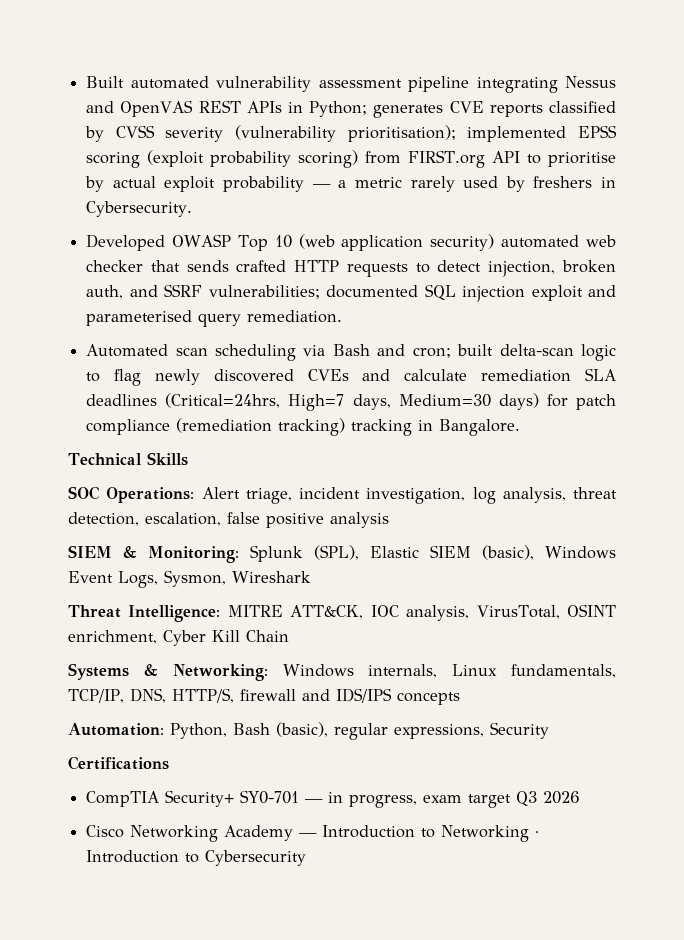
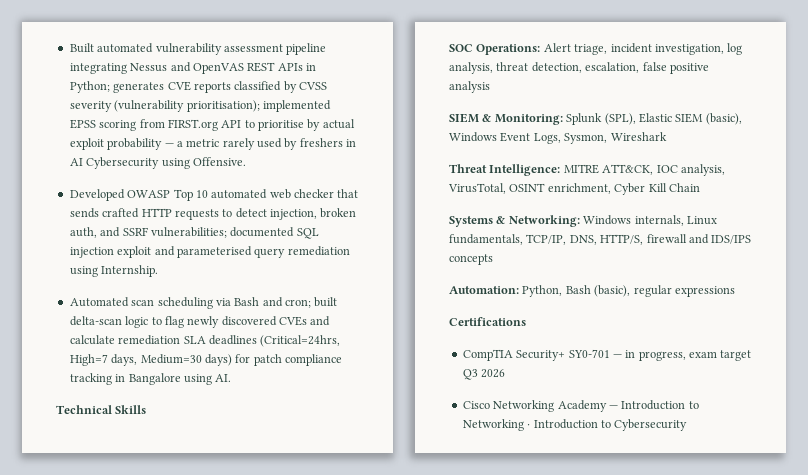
- Built automated vulnerability assessment pipeline integrating Nessus and OpenVAS REST APIs in Python; generates CVE reports classified by CVSS severity (vulnerability prioritisation); implemented EPSS scoring (exploit probability scoring) from FIRST.org API to prioritise by actual exploit probability — a metric rarely used by freshers in Cybersecurity.
+ Built automated vulnerability assessment pipeline integrating Nessus and OpenVAS REST APIs in Python; generates CVE reports classified by CVSS severity (vulnerability prioritisation); implemented EPSS scoring from FIRST.org API to prioritise by actual exploit probability — a metric rarely used by freshers in AI Cybersecurity using Offensive.
- Developed OWASP Top 10 (web application security) automated web checker that sends crafted HTTP requests to detect injection, broken auth, and SSRF vulnerabilities; documented SQL injection exploit and parameterised query remediation.
+ Developed OWASP Top 10 automated web checker that sends crafted HTTP requests to detect injection, broken auth, and SSRF vulnerabilities; documented SQL injection exploit and parameterised query remediation using Internship.
- Automated scan scheduling via Bash and cron; built delta-scan logic to flag newly discovered CVEs and calculate remediation SLA deadlines (Critical=24hrs, High=7 days, Medium=30 days) for patch compliance (remediation tracking) tracking in Bangalore.
+ Automated scan scheduling via Bash and cron; built delta-scan logic to flag newly discovered CVEs and calculate remediation SLA deadlines (Critical=24hrs, High=7 days, Medium=30 days) for patch compliance tracking in Bangalore using AI.
- Automation: Python, Bash (basic), regular expressions, Security
+ Automation: Python, Bash (basic), regular expressions

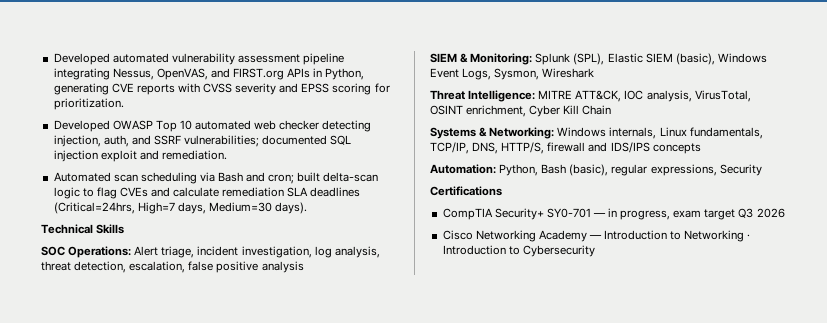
- Built automated vulnerability assessment pipeline integrating Nessus and OpenVAS REST APIs in Python; generates CVE reports classified by CVSS severity (vulnerability prioritisation); implemented EPSS scoring from FIRST.org API to prioritise by actual exploit probability — a metric rarely used by freshers in AI Cybersecurity using Offensive.
+ Developed automated vulnerability assessment pipeline integrating Nessus, OpenVAS, and FIRST.org APIs in Python, generating CVE reports with CVSS severity and EPSS scoring for prioritization.
- Developed OWASP Top 10 automated web checker that sends crafted HTTP requests to detect injection, broken auth, and SSRF vulnerabilities; documented SQL injection exploit and parameterised query remediation using Internship.
+ Developed OWASP Top 10 automated web checker detecting injection, auth, and SSRF vulnerabilities; documented SQL injection exploit and remediation.
- Automated scan scheduling via Bash and cron; built delta-scan logic to flag newly discovered CVEs and calculate remediation SLA deadlines (Critical=24hrs, High=7 days, Medium=30 days) for patch compliance tracking in Bangalore using AI.
+ Automated scan scheduling via Bash and cron; built delta-scan logic to flag CVEs and calculate remediation SLA deadlines (Critical=24hrs, High=7 days, Medium=30 days).
- Automation: Python, Bash (basic), regular expressions
+ Automation: Python, Bash (basic), regular expressions, Security

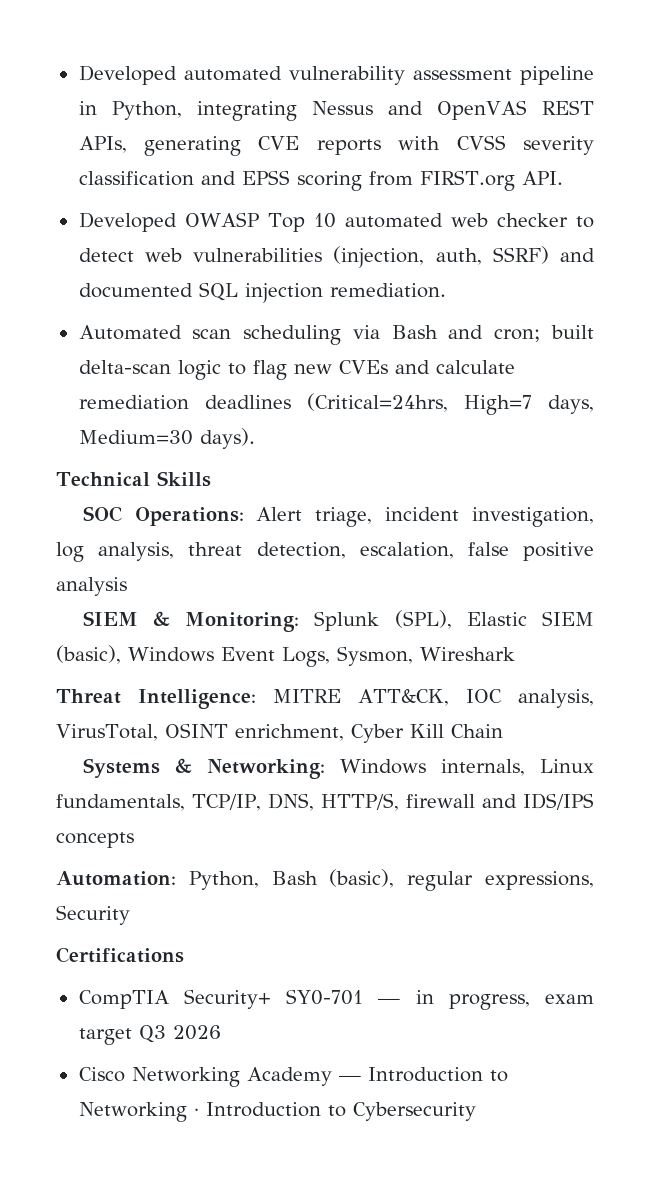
- Developed automated vulnerability assessment pipeline integrating Nessus, OpenVAS, and FIRST.org APIs in Python, generating CVE reports with CVSS severity and EPSS scoring for prioritization.
+ Developed automated vulnerability assessment pipeline in Python, integrating Nessus and OpenVAS REST APIs, generating CVE reports with CVSS severity classification and EPSS scoring from FIRST.org API.
- Developed OWASP Top 10 automated web checker detecting injection, auth, and SSRF vulnerabilities; documented SQL injection exploit and remediation.
+ Developed OWASP Top 10 automated web checker to detect web vulnerabilities (injection, auth, SSRF) and documented SQL injection remediation.
- Automated scan scheduling via Bash and cron; built delta-scan logic to flag CVEs and calculate remediation SLA deadlines (Critical=24hrs, High=7 days, Medium=30 days).
+ Automated scan scheduling via Bash and cron; built delta-scan logic to flag new CVEs and calculate remediation deadlines (Critical=24hrs, High=7 days, Medium=30 days).

